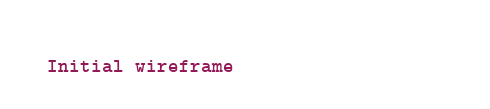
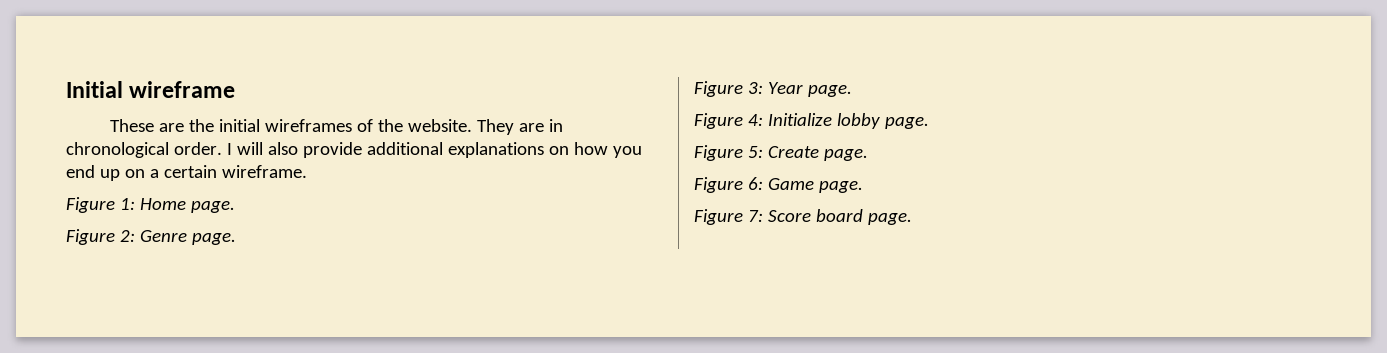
+ These are the initial wireframes of the website. They are in chronological order. I will also provide additional explanations on how you end up on a certain wireframe.
+ Figure 1: Home page.
+ Figure 2: Genre page.
+ Figure 3: Year page.
+ Figure 4: Initialize lobby page.
+ Figure 5: Create page.
+ Figure 6: Game page.
+ Figure 7: Score board page.

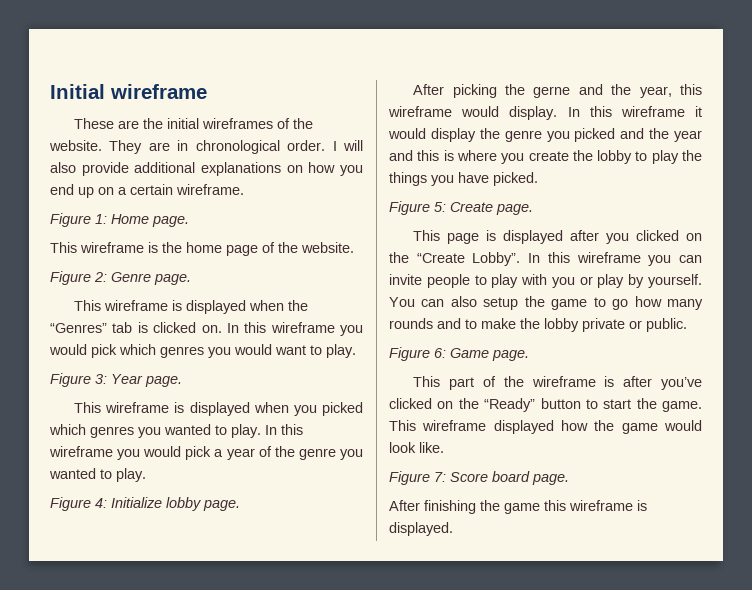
+ This wireframe is the home page of the website.
  Figure 2: Genre page.
+ This wireframe is displayed when the “Genres” tab is clicked on. In this wireframe you would pick which genres you would want to play.
  Figure 3: Year page.
+ This wireframe is displayed when you picked which genres you wanted to play. In this wireframe you would pick a year of the genre you wanted to play.
+ After picking the gerne and the year, this wireframe would display. In this wireframe it would display the genre you picked and the year and this is where you create the lobby to play the things you have picked.
  Figure 5: Create page.
+ This page is displayed after you clicked on the “Create Lobby”. In this wireframe you can invite people to play with you or play by yourself. You can also setup the game to go how many rounds and to make the lobby private or public.
  Figure 6: Game page.
+ This part of the wireframe is after you’ve clicked on the “Ready” button to start the game. This wireframe displayed how the game would look like.
+ After finishing the game this wireframe is displayed.

